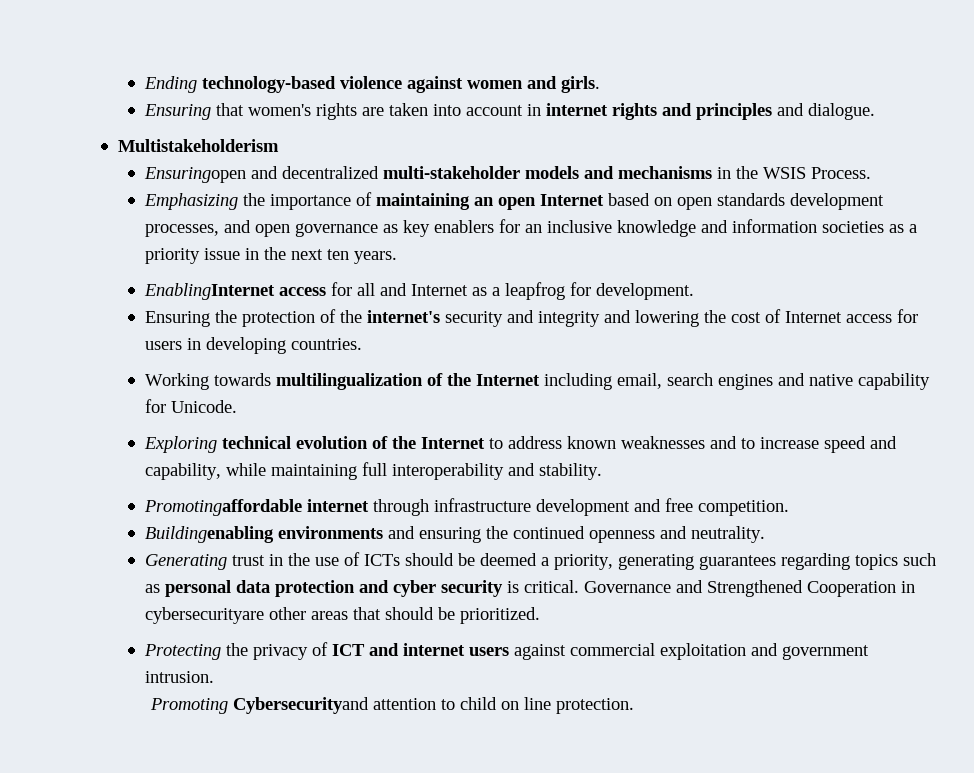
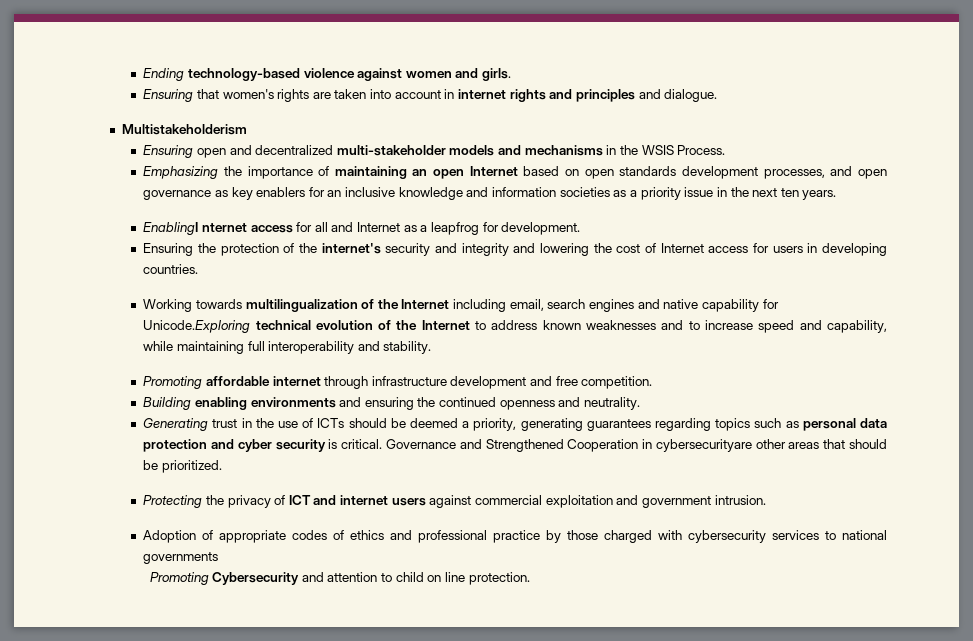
- Ensuringopen and decentralized multi-stakeholder models and mechanisms in the WSIS Process.
+ Ensuring open and decentralized multi-stakeholder models and mechanisms in the WSIS Process.
- EnablingInternet access for all and Internet as a leapfrog for development.
+ EnablingI nternet access for all and Internet as a leapfrog for development.
- Working towards multilingualization of the Internet including email, search engines and native capability for Unicode.
- Exploring technical evolution of the Internet to address known weaknesses and to increase speed and capability, while maintaining full interoperability and stability.
+ Working towards multilingualization of the Internet including email, search engines and native capability for Unicode.Exploring technical evolution of the Internet to address known weaknesses and to increase speed and capability, while maintaining full interoperability and stability.
- Promotingaffordable internet through infrastructure development and free competition.
+ Promoting affordable internet through infrastructure development and free competition.
- Buildingenabling environments and ensuring the continued openness and neutrality.
+ Building enabling environments and ensuring the continued openness and neutrality.
- Promoting Cybersecurityand attention to child on line protection.
+ Adoption of appropriate codes of ethics and professional practice by those charged with cybersecurity services to national governments
+ Promoting Cybersecurity and attention to child on line protection.

